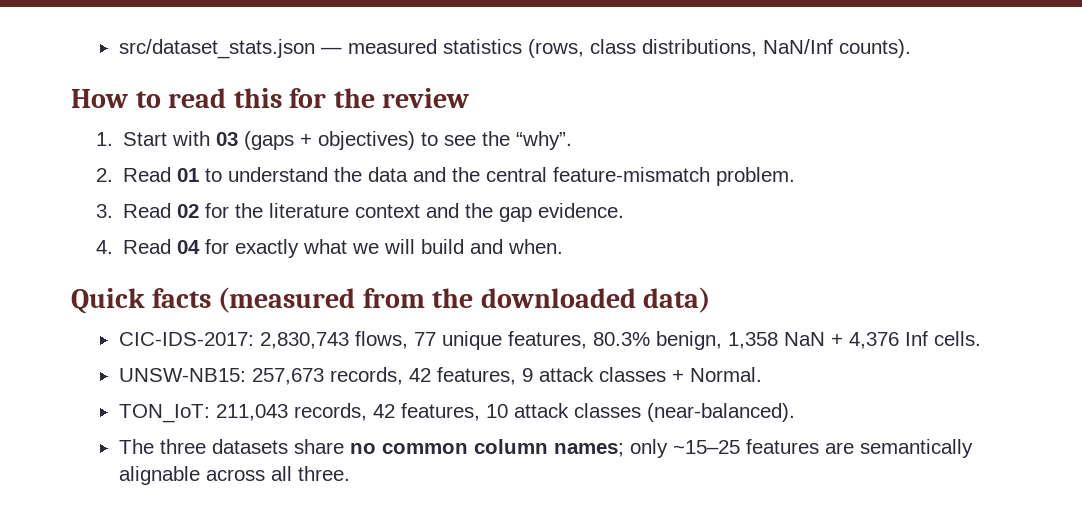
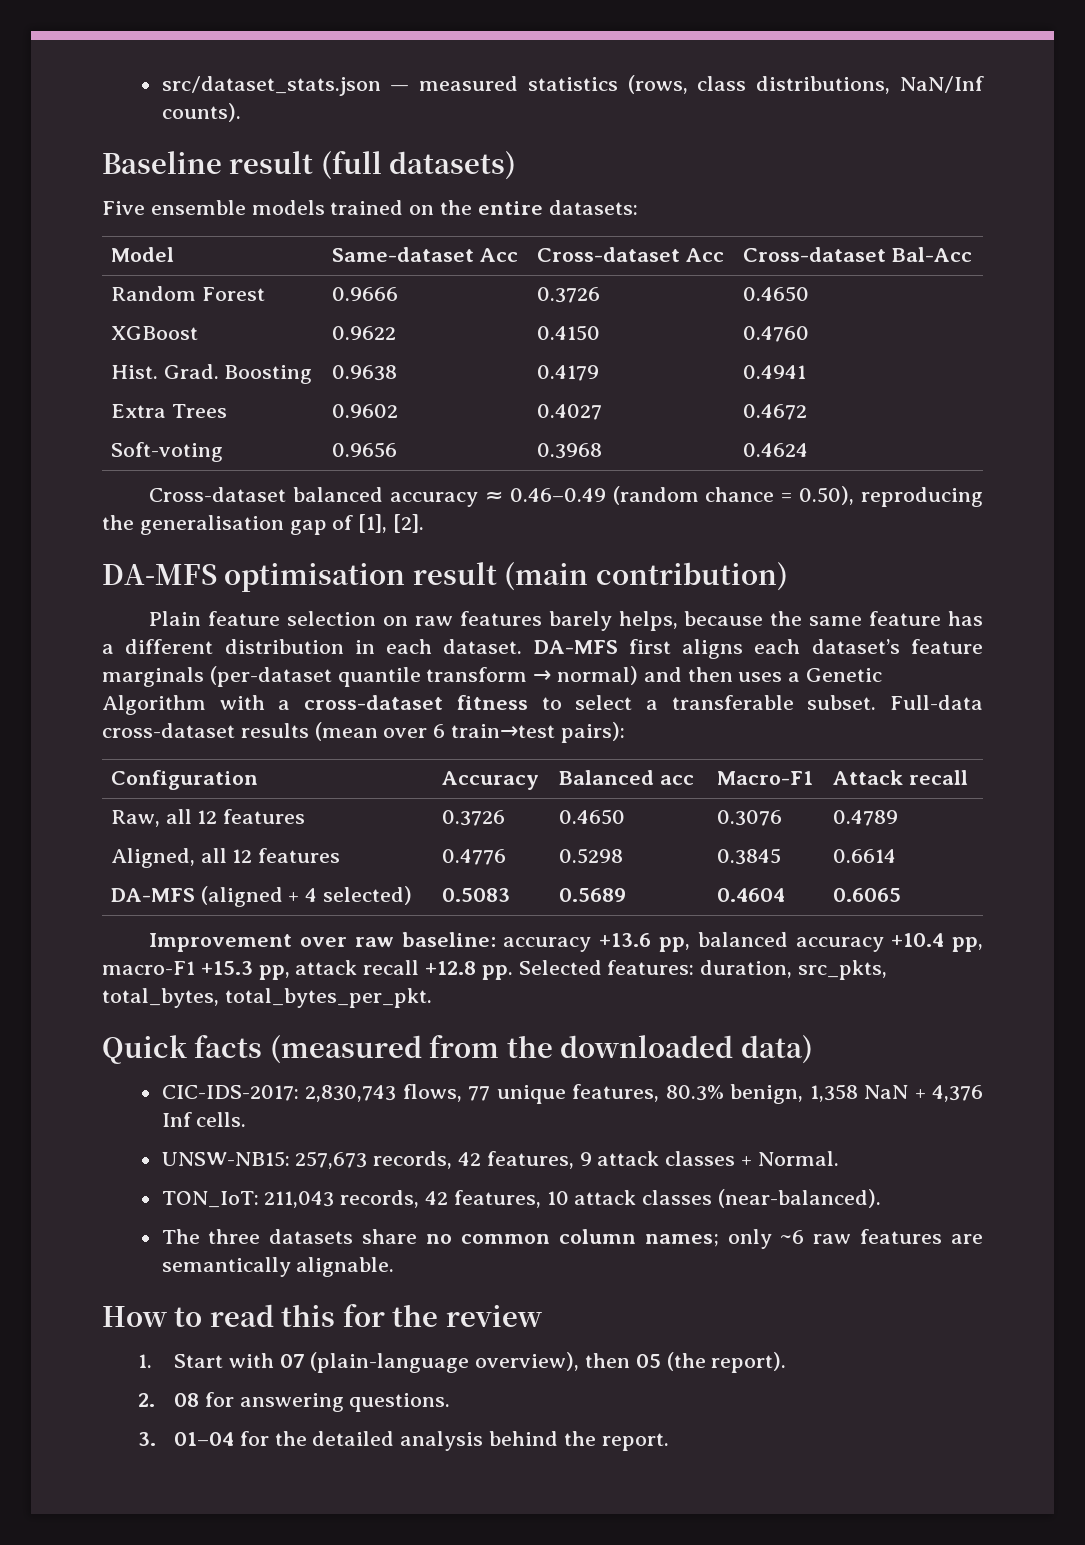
- How to read this for the review
- 1. Start with 03 (gaps + objectives) to see the “why”.
- 2. Read 01 to understand the data and the central feature-mismatch problem.
- 3. Read 02 for the literature context and the gap evidence.
- 4. Read 04 for exactly what we will build and when.
+ Baseline result (full datasets)
+ Five ensemble models trained on the entire datasets:
+ Model | Same-dataset Acc | Cross-dataset Acc | Cross-dataset Bal-Acc
+ Random Forest | 0.9666 | 0.3726 | 0.4650
+ XGBoost | 0.9622 | 0.4150 | 0.4760
+ Hist. Grad. Boosting | 0.9638 | 0.4179 | 0.4941
+ Extra Trees | 0.9602 | 0.4027 | 0.4672
+ Soft-voting | 0.9656 | 0.3968 | 0.4624
+ Cross-dataset balanced accuracy ≈ 0.46–0.49 (random chance = 0.50), reproducing the generalisation gap of [1], [2].
+ DA-MFS optimisation result (main contribution)
+ Plain feature selection on raw features barely helps, because the same feature has a different distribution in each dataset. DA-MFS first aligns each dataset’s feature marginals (per-dataset quantile transform → normal) and then uses a Genetic Algorithm with a cross-dataset fitness to select a transferable subset. Full-data cross-dataset results (mean over 6 train→test pairs):
+ Configuration | Accuracy | Balanced acc | Macro-F1 | Attack recall
+ Raw, all 12 features | 0.3726 | 0.4650 | 0.3076 | 0.4789
+ Aligned, all 12 features | 0.4776 | 0.5298 | 0.3845 | 0.6614
+ DA-MFS (aligned + 4 selected) | 0.5083 | 0.5689 | 0.4604 | 0.6065
+ Improvement over raw baseline: accuracy +13.6 pp, balanced accuracy +10.4 pp, macro-F1 +15.3 pp, attack recall +12.8 pp. Selected features: duration, src_pkts, total_bytes, total_bytes_per_pkt.
- The three datasets share no common column names; only ~15–25 features are semantically alignable across all three.
+ The three datasets share no common column names; only ~6 raw features are semantically alignable.
+ How to read this for the review
+ 1. Start with 07 (plain-language overview), then 05 (the report).
+ 2. 08 for answering questions.
+ 3. 01–04 for the detailed analysis behind the report.

